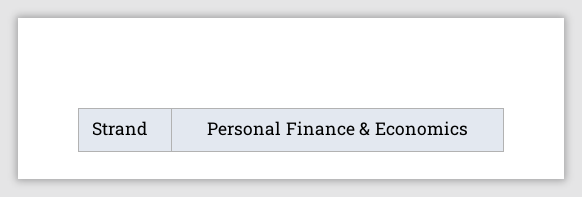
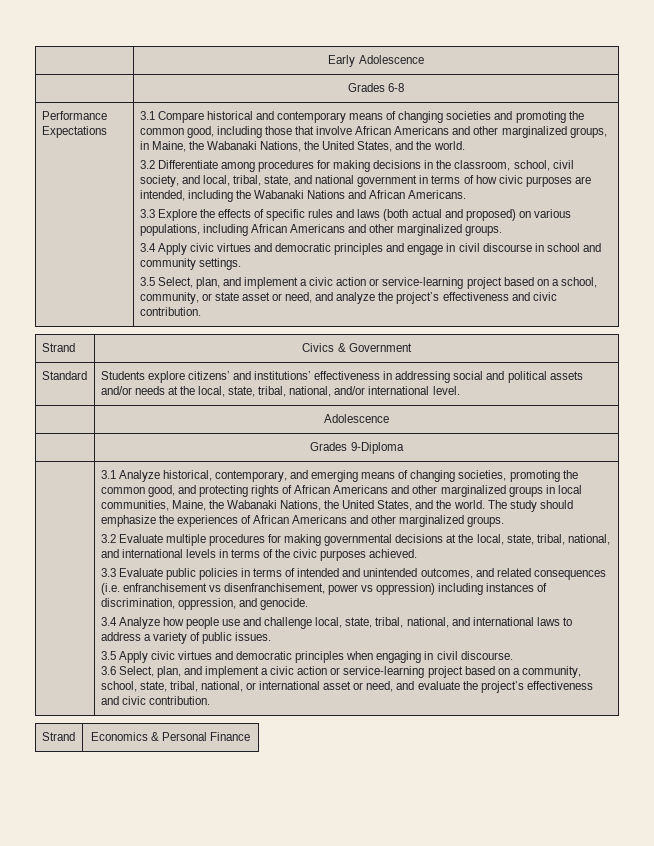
- Strand | Personal Finance & Economics
+ | Early Adolescence
+ | Grades 6-8
+ Performance Expectations | 3.1 Compare historical and contemporary means of changing societies and promoting the common good, including those that involve African Americans and other marginalized groups, in Maine, the Wabanaki Nations, the United States, and the world.
+ 3.2 Differentiate among procedures for making decisions in the classroom, school, civil society, and local, tribal, state, and national government in terms of how civic purposes are intended, including the Wabanaki Nations and African Americans.
+ 3.3 Explore the effects of specific rules and laws (both actual and proposed) on various populations, including African Americans and other marginalized groups.
+ 3.4 Apply civic virtues and democratic principles and engage in civil discourse in school and community settings.
+ 3.5 Select, plan, and implement a civic action or service-learning project based on a school, community, or state asset or need, and analyze the project’s effectiveness and civic contribution.
+ Strand | Civics & Government
+ Standard | Students explore citizens’ and institutions’ effectiveness in addressing social and political assets and/or needs at the local, state, tribal, national, and/or international level.
+ | Adolescence
+ | Grades 9-Diploma
+ | 3.1 Analyze historical, contemporary, and emerging means of changing societies, promoting the common good, and protecting rights of African Americans and other marginalized groups in local communities, Maine, the Wabanaki Nations, the United States, and the world. The study should emphasize the experiences of African Americans and other marginalized groups.
+ 3.2 Evaluate multiple procedures for making governmental decisions at the local, state, tribal, national, and international levels in terms of the civic purposes achieved.
+ 3.3 Evaluate public policies in terms of intended and unintended outcomes, and related consequences (i.e. enfranchisement vs disenfranchisement, power vs oppression) including instances of discrimination, oppression, and genocide.
+ 3.4 Analyze how people use and challenge local, state, tribal, national, and international laws to address a variety of public issues.
+ 3.5 Apply civic virtues and democratic principles when engaging in civil discourse.
+ 3.6 Select, plan, and implement a civic action or service-learning project based on a community, school, state, tribal, national, or international asset or need, and evaluate the project’s effectiveness and civic contribution.
+ Strand | Economics & Personal Finance

